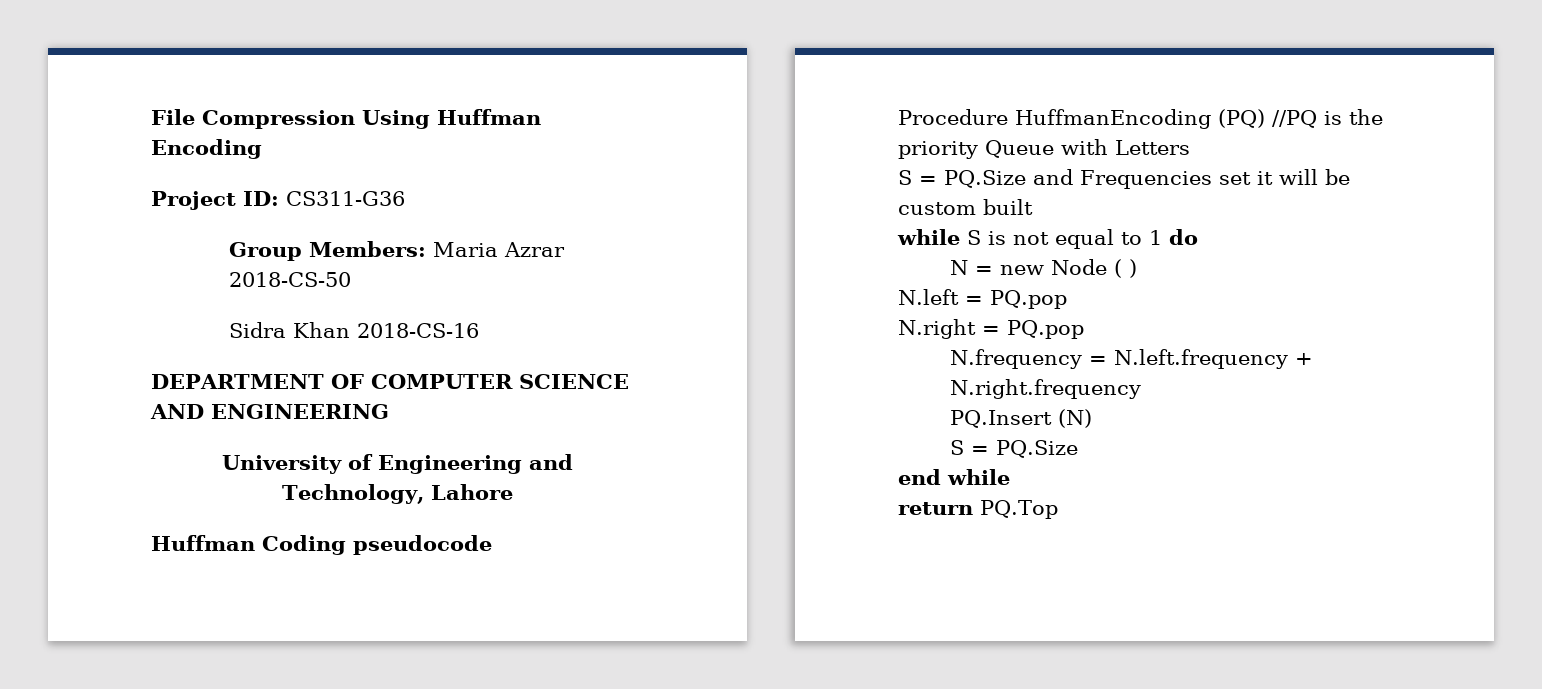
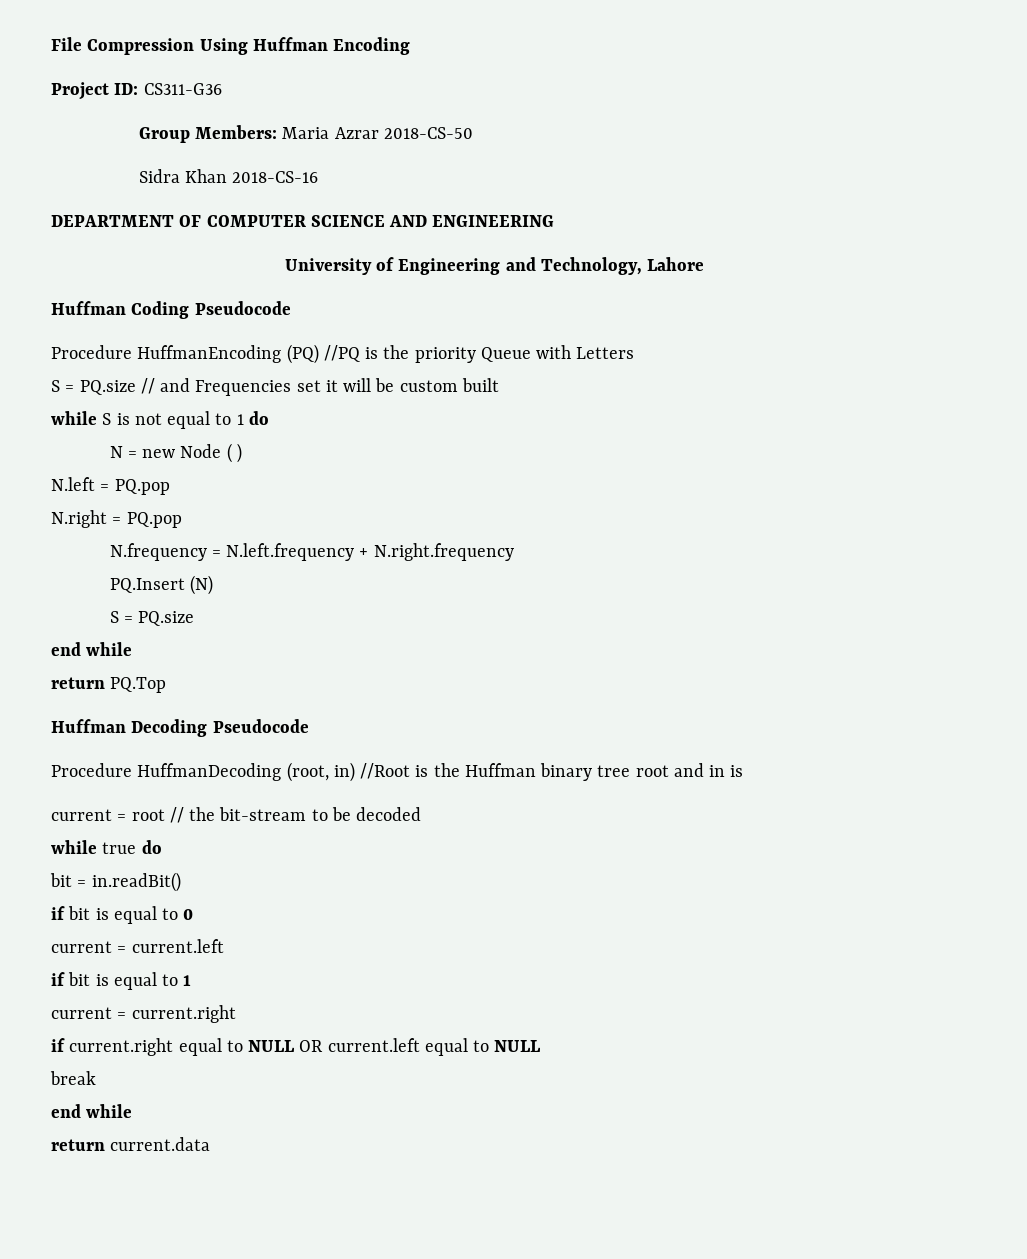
- Huffman Coding pseudocode
+ Huffman Coding Pseudocode
- S = PQ.Size and Frequencies set it will be custom built
+ S = PQ.size // and Frequencies set it will be custom built
  PQ.Insert (N)
- S = PQ.Size
+ S = PQ.size
+ Huffman Decoding Pseudocode
+ Procedure HuffmanDecoding (root, in) //Root is the Huffman binary tree root and in is
+ current = root // the bit-stream to be decoded
+ while true do
+ bit = in.readBit()
+ if bit is equal to 0
+ current = current.left
+ if bit is equal to 1
+ current = current.right
+ if current.right equal to NULL OR current.left equal to NULL
+ break
+ end while
+ return current.data

